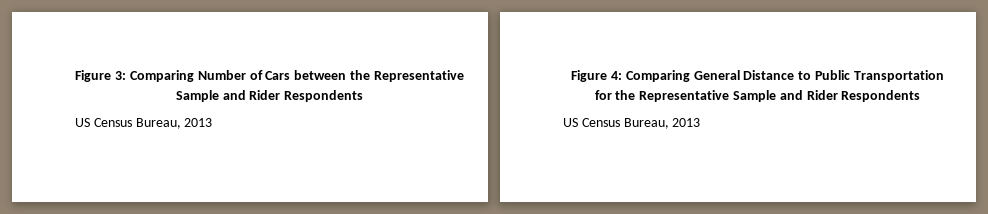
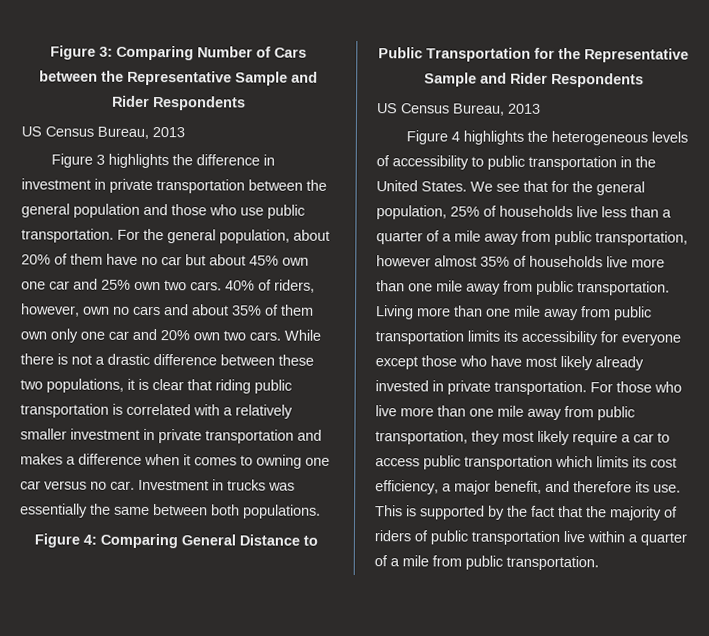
+ Figure 3 highlights the difference in investment in private transportation between the general population and those who use public transportation. For the general population, about 20% of them have no car but about 45% own one car and 25% own two cars. 40% of riders, however, own no cars and about 35% of them own only one car and 20% own two cars. While there is not a drastic difference between these two populations, it is clear that riding public transportation is correlated with a relatively smaller investment in private transportation and makes a difference when it comes to owning one car versus no car. Investment in trucks was essentially the same between both populations.
+ Figure 4 highlights the heterogeneous levels of accessibility to public transportation in the United States. We see that for the general population, 25% of households live less than a quarter of a mile away from public transportation, however almost 35% of households live more than one mile away from public transportation. Living more than one mile away from public transportation limits its accessibility for everyone except those who have most likely already invested in private transportation. For those who live more than one mile away from public transportation, they most likely require a car to access public transportation which limits its cost efficiency, a major benefit, and therefore its use. This is supported by the fact that the majority of riders of public transportation live within a quarter of a mile from public transportation.

